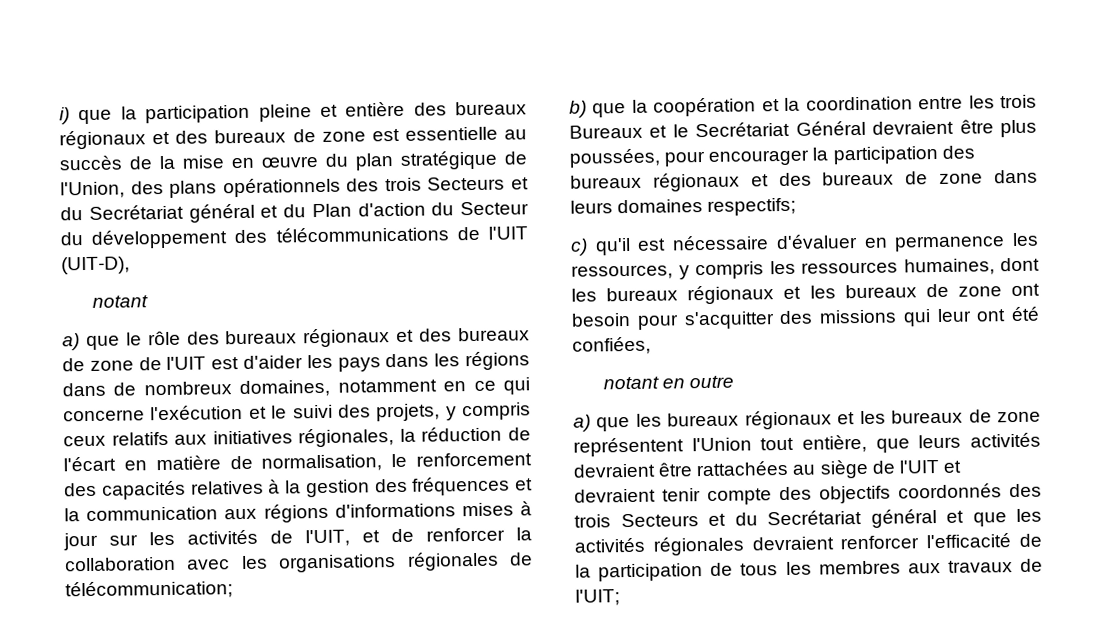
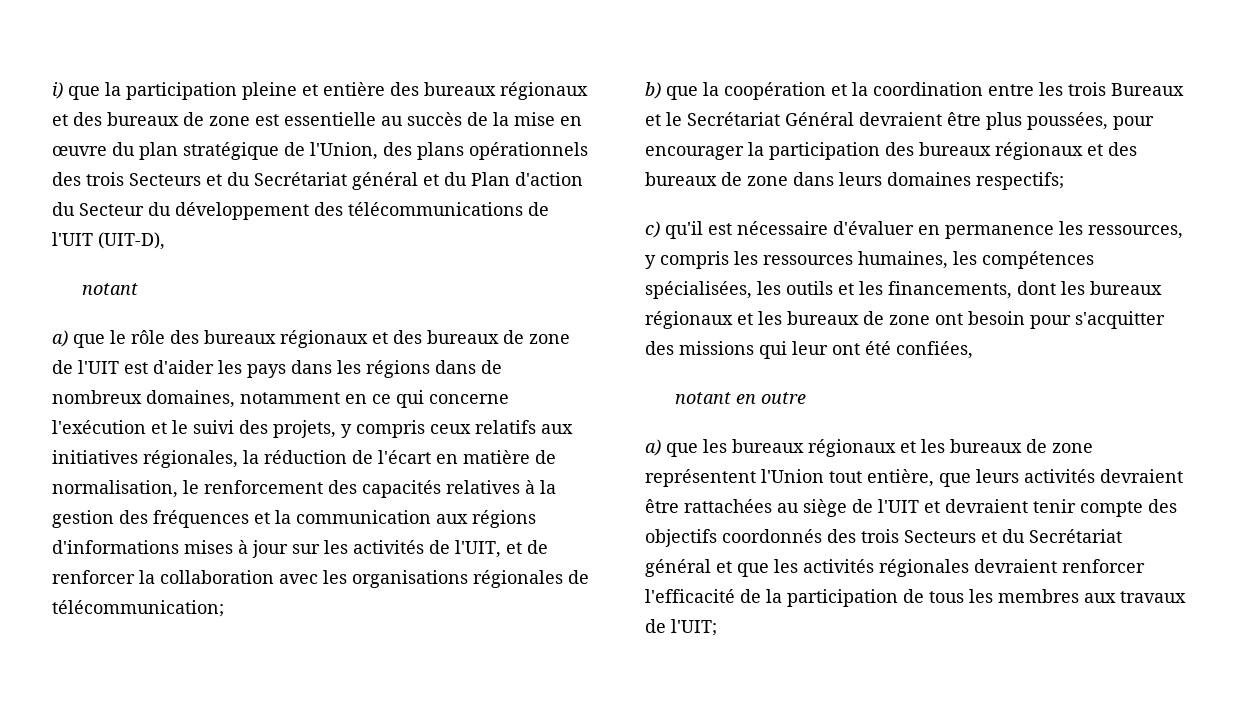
- c) qu'il est nécessaire d'évaluer en permanence les ressources, y compris les ressources humaines, dont les bureaux régionaux et les bureaux de zone ont besoin pour s'acquitter des missions qui leur ont été confiées,
+ c) qu'il est nécessaire d'évaluer en permanence les ressources, y compris les ressources humaines, les compétences spécialisées, les outils et les financements, dont les bureaux régionaux et les bureaux de zone ont besoin pour s'acquitter des missions qui leur ont été confiées,

